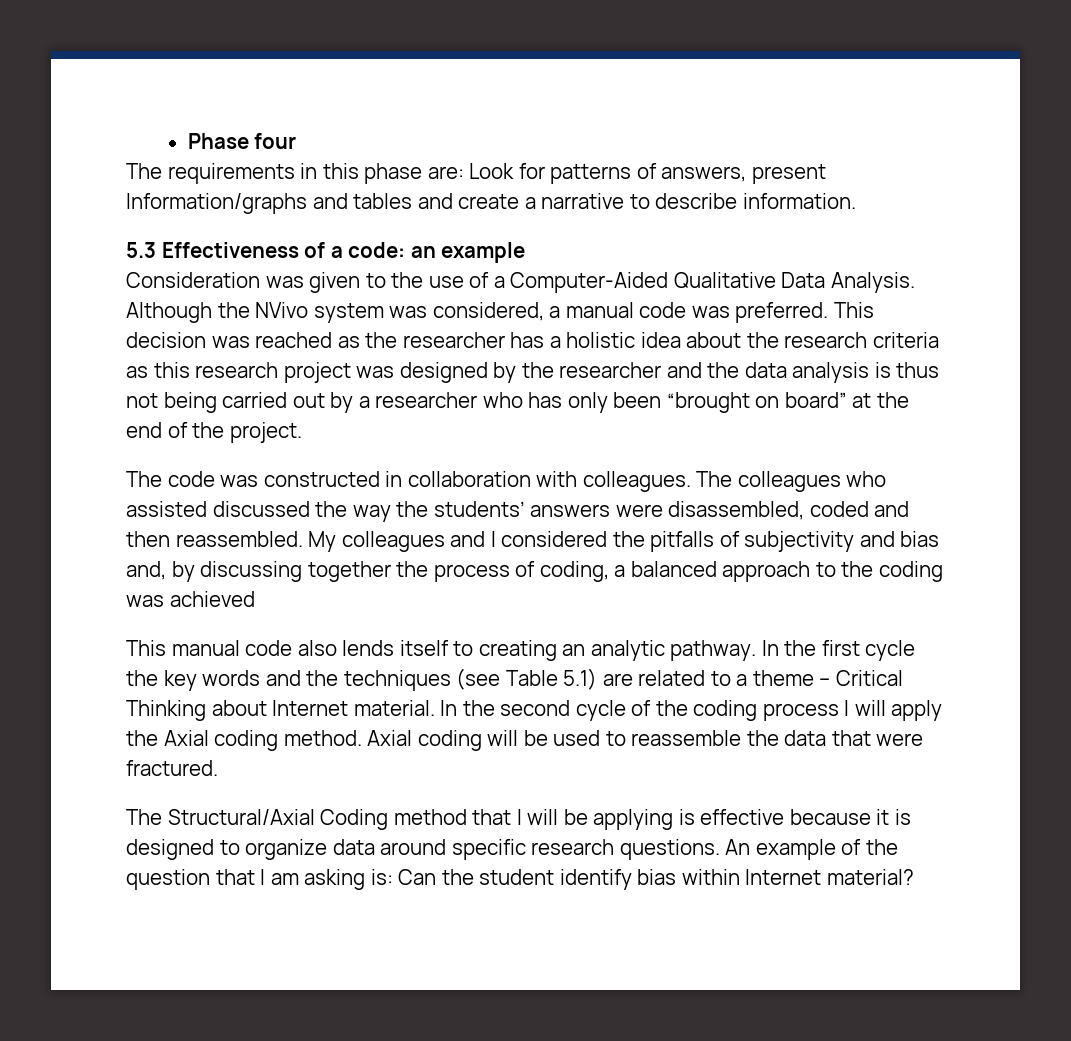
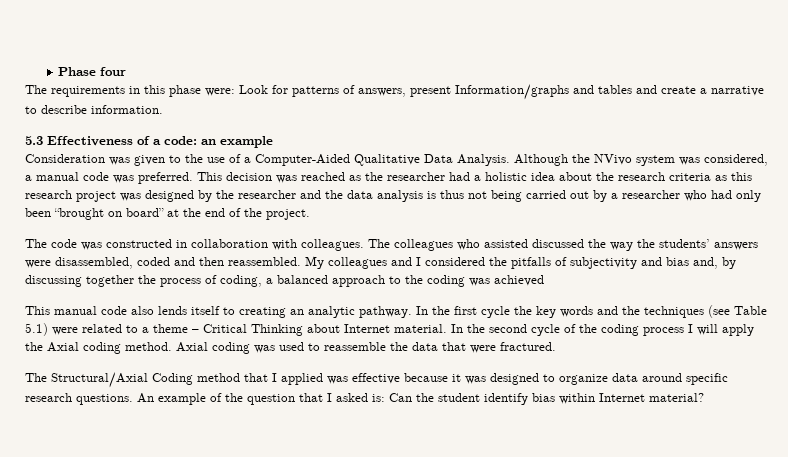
- The requirements in this phase are: Look for patterns of answers, present Information/graphs and tables and create a narrative to describe information.
+ The requirements in this phase were: Look for patterns of answers, present Information/graphs and tables and create a narrative to describe information.
- This decision was reached as the researcher has a holistic idea about the research criteria as this research project was designed by the researcher and the data analysis is thus not being carried out by a researcher who has only been “brought on board” at the end of the project.
+ This decision was reached as the researcher had a holistic idea about the research criteria as this research project was designed by the researcher and the data analysis is thus not being carried out by a researcher who had only been “brought on board” at the end of the project.
- In the first cycle the key words and the techniques (see Table 5.1) are related to a theme – Critical Thinking about Internet material.
+ In the first cycle the key words and the techniques (see Table 5.1) were related to a theme – Critical Thinking about Internet material.
- Axial coding will be used to reassemble the data that were fractured.
+ Axial coding was used to reassemble the data that were fractured.
- The Structural/Axial Coding method that I will be applying is effective because it is designed to organize data around specific research questions.
+ The Structural/Axial Coding method that I applied was effective because it was designed to organize data around specific research questions.
- An example of the question that I am asking is: Can the student identify bias within Internet material?
+ An example of the question that I asked is: Can the student identify bias within Internet material?

